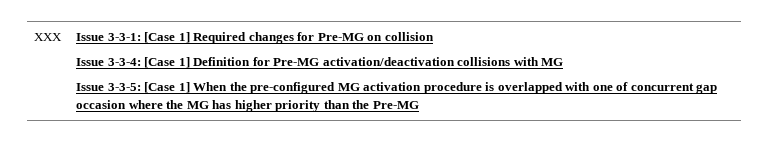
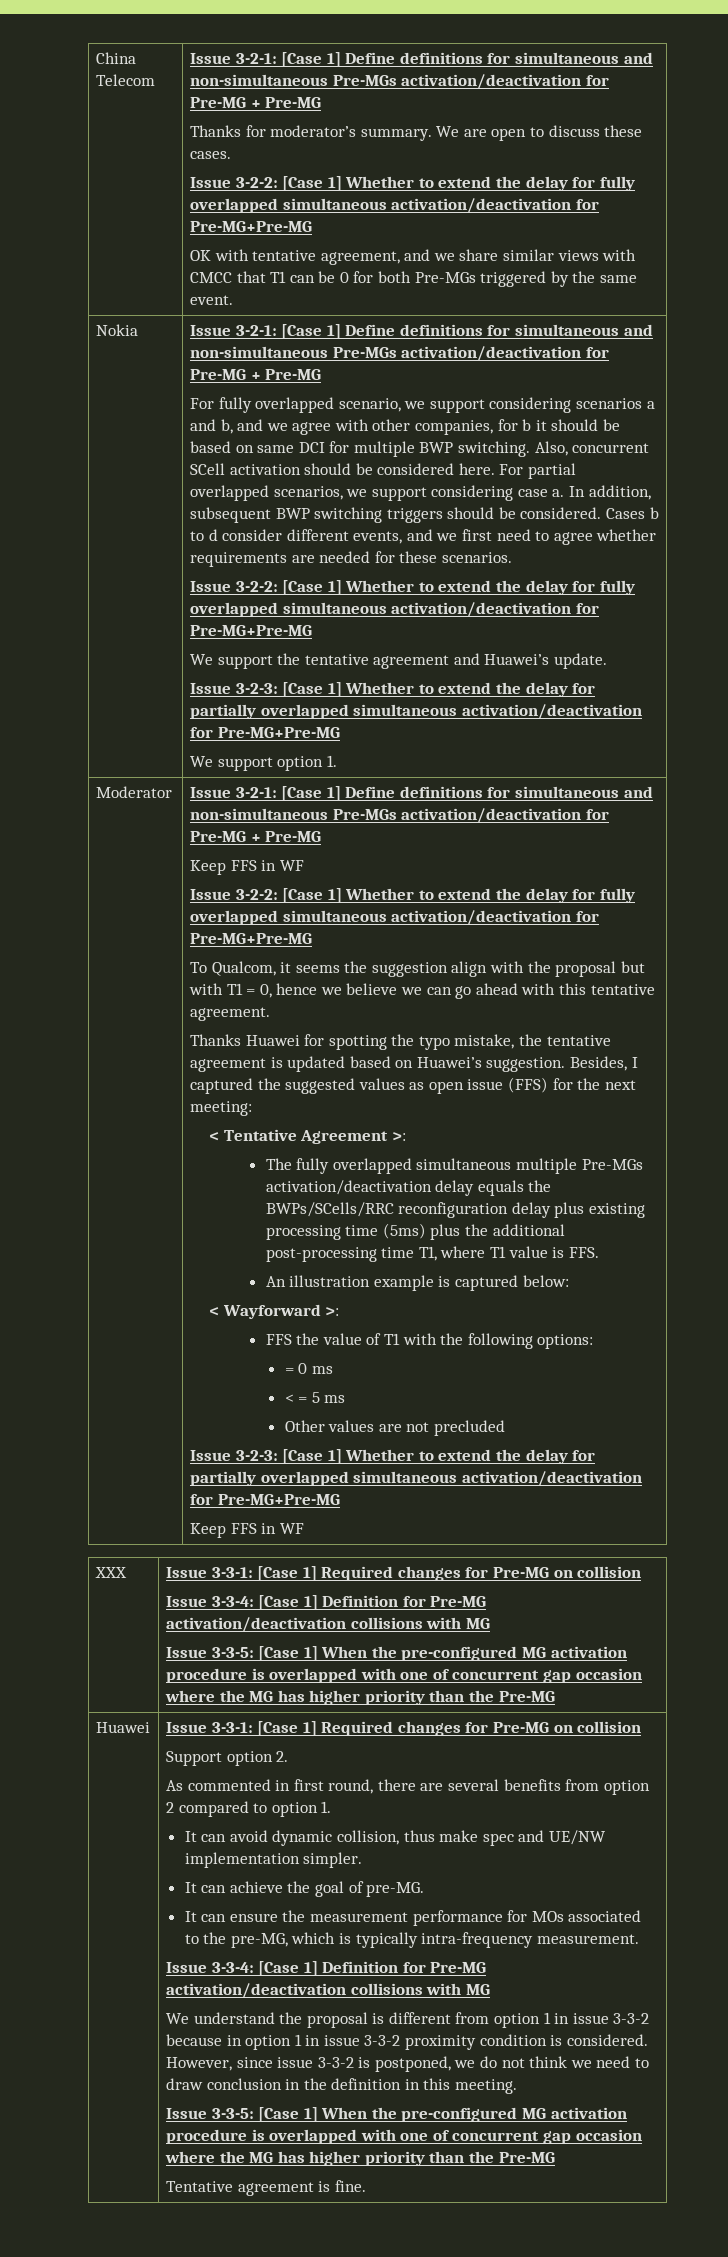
+ China Telecom | Issue 3-2-1: [Case 1] Define definitions for simultaneous and non-simultaneous Pre-MGs activation/deactivation for Pre-MG + Pre-MG
+ Thanks for moderator’s summary. We are open to discuss these cases.
+ Issue 3-2-2: [Case 1] Whether to extend the delay for fully overlapped simultaneous activation/deactivation for Pre-MG+Pre-MG
+ OK with tentative agreement, and we share similar views with CMCC that T1 can be 0 for both Pre-MGs triggered by the same event.
+ Nokia | Issue 3-2-1: [Case 1] Define definitions for simultaneous and non-simultaneous Pre-MGs activation/deactivation for Pre-MG + Pre-MG
+ For fully overlapped scenario, we support considering scenarios a and b, and we agree with other companies, for b it should be based on same DCI for multiple BWP switching. Also, concurrent SCell activation should be considered here. For partial overlapped scenarios, we support considering case a. In addition, subsequent BWP switching triggers should be considered. Cases b to d consider different events, and we first need to agree whether requirements are needed for these scenarios.
+ Issue 3-2-2: [Case 1] Whether to extend the delay for fully overlapped simultaneous activation/deactivation for Pre-MG+Pre-MG
+ We support the tentative agreement and Huawei’s update.
+ Issue 3-2-3: [Case 1] Whether to extend the delay for partially overlapped simultaneous activation/deactivation for Pre-MG+Pre-MG
+ We support option 1.
+ Moderator | Issue 3-2-1: [Case 1] Define definitions for simultaneous and non-simultaneous Pre-MGs activation/deactivation for Pre-MG + Pre-MG
+ Keep FFS in WF
+ Issue 3-2-2: [Case 1] Whether to extend the delay for fully overlapped simultaneous activation/deactivation for Pre-MG+Pre-MG
+ To Qualcom, it seems the suggestion align with the proposal but with T1 = 0, hence we believe we can go ahead with this tentative agreement.
+ Thanks Huawei for spotting the typo mistake, the tentative agreement is updated based on Huawei’s suggestion. Besides, I captured the suggested values as open issue (FFS) for the next meeting:
+ < Tentative Agreement >:
+ The fully overlapped simultaneous multiple Pre-MGs activation/deactivation delay equals the BWPs/SCells/RRC reconfiguration delay plus existing processing time (5ms) plus the additional post-processing time T1, where T1 value is FFS.
+ An illustration example is captured below:
+ < Wayforward >:
+ FFS the value of T1 with the following options:
+ = 0 ms
+ < = 5 ms
+ Other values are not precluded
+ Issue 3-2-3: [Case 1] Whether to extend the delay for partially overlapped simultaneous activation/deactivation for Pre-MG+Pre-MG
+ Keep FFS in WF
+ Huawei | Issue 3-3-1: [Case 1] Required changes for Pre-MG on collision
+ Support option 2.
+ As commented in first round, there are several benefits from option 2 compared to option 1.
+ It can avoid dynamic collision, thus make spec and UE/NW implementation simpler.
+ It can achieve the goal of pre-MG.
+ It can ensure the measurement performance for MOs associated to the pre-MG, which is typically intra-frequency measurement.
+ Issue 3-3-4: [Case 1] Definition for Pre-MG activation/deactivation collisions with MG
+ We understand the proposal is different from option 1 in issue 3-3-2 because in option 1 in issue 3-3-2 proximity condition is considered. However, since issue 3-3-2 is postponed, we do not think we need to draw conclusion in the definition in this meeting.
+ Issue 3-3-5: [Case 1] When the pre-configured MG activation procedure is overlapped with one of concurrent gap occasion where the MG has higher priority than the Pre-MG
+ Tentative agreement is fine.

